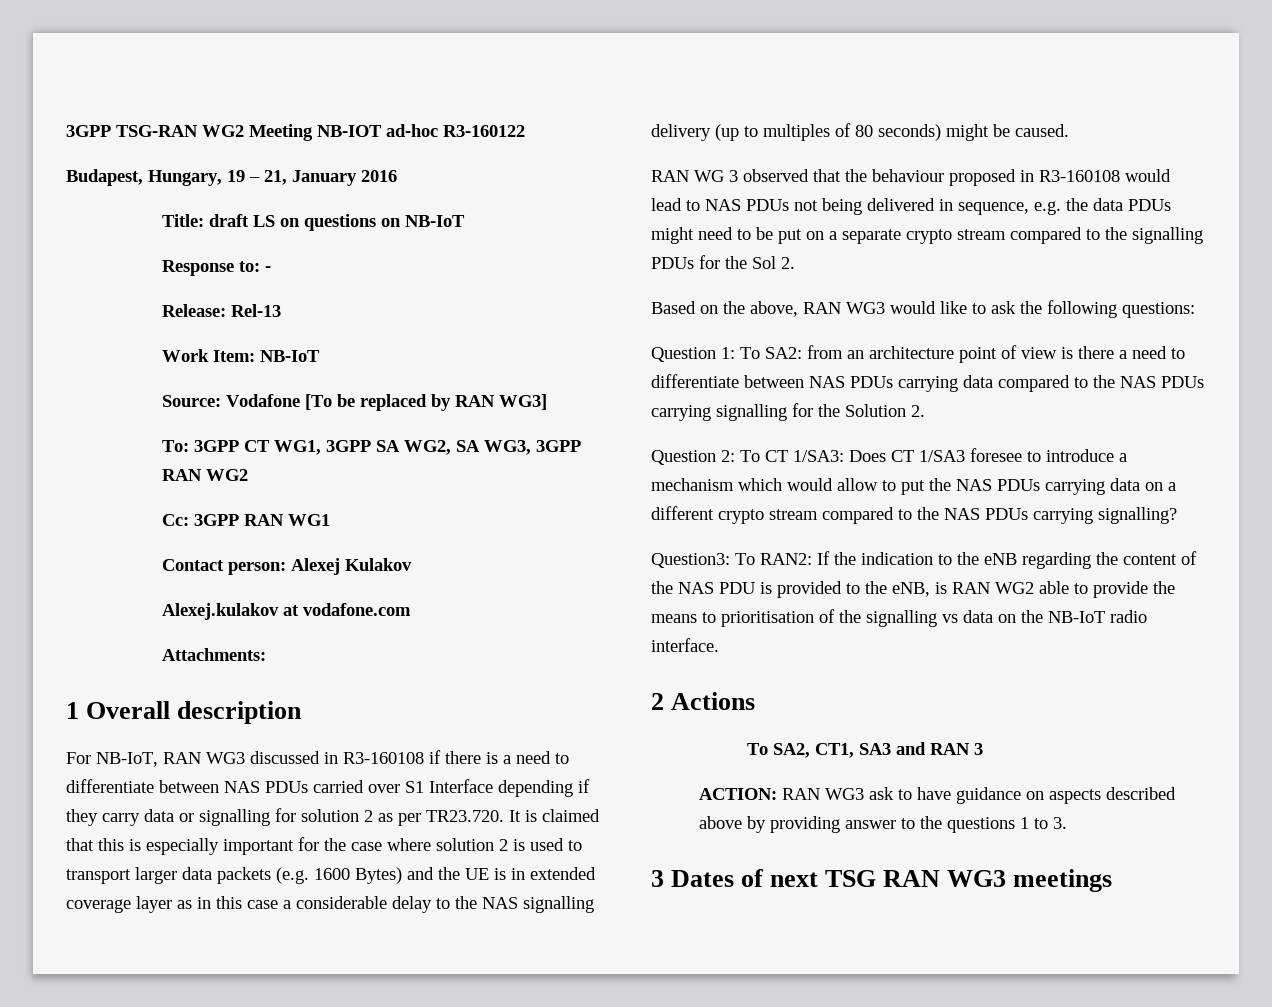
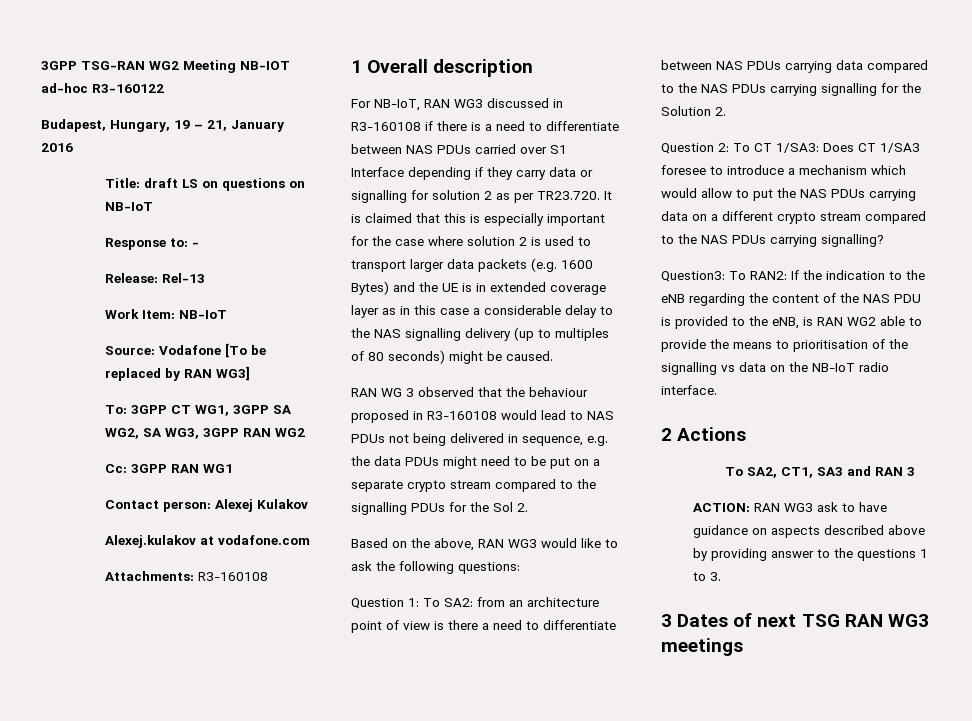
- Attachments:
+ Attachments: R3-160108

